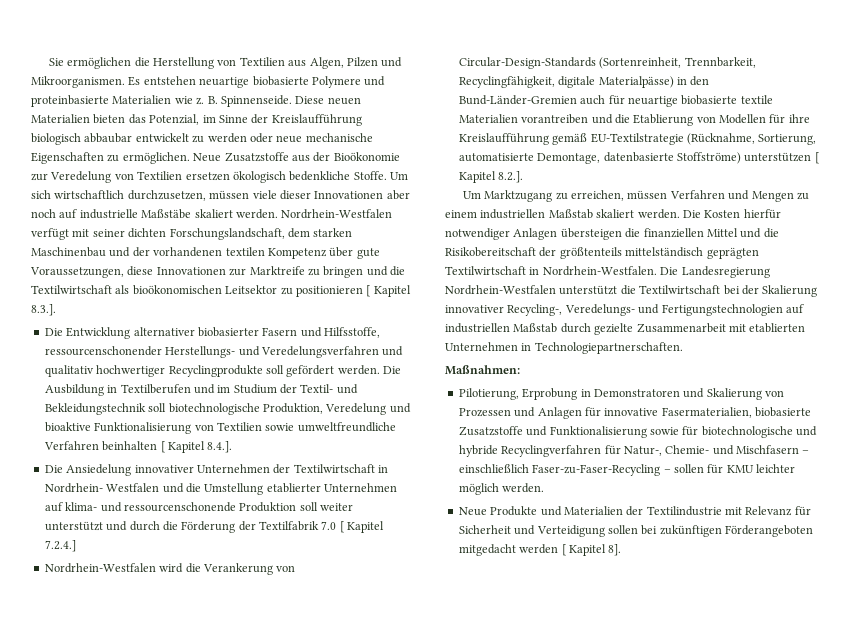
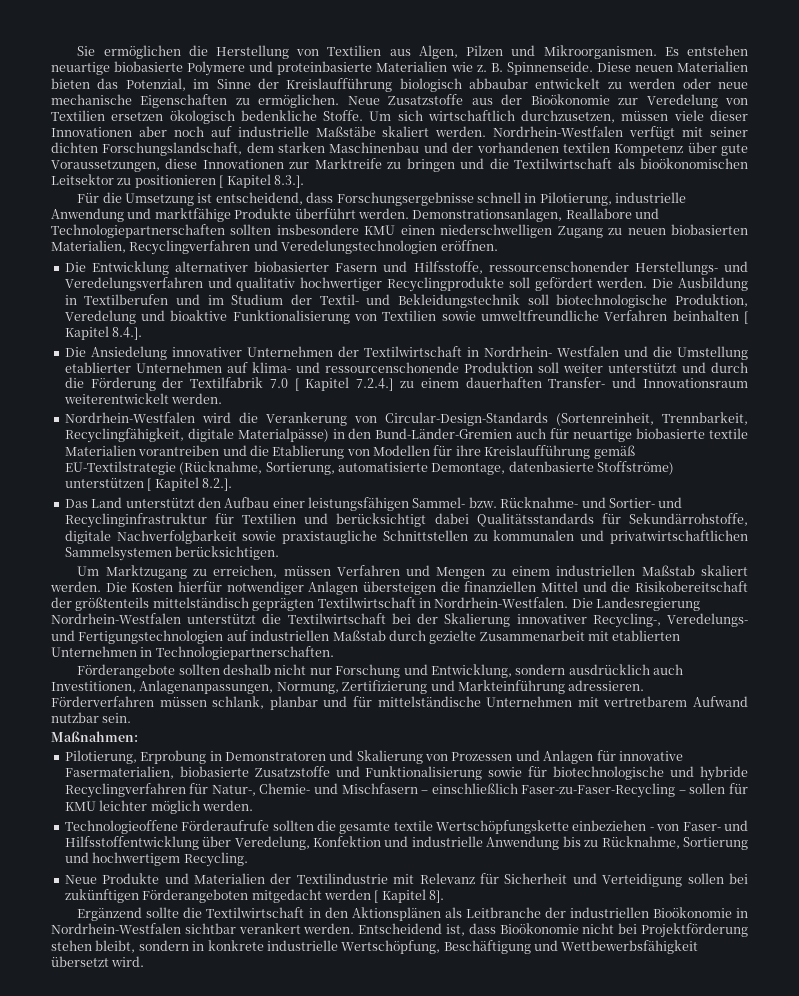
+ Für die Umsetzung ist entscheidend, dass Forschungsergebnisse schnell in Pilotierung, industrielle Anwendung und marktfähige Produkte überführt werden. Demonstrationsanlagen, Reallabore und Technologiepartnerschaften sollten insbesondere KMU einen niederschwelligen Zugang zu neuen biobasierten Materialien, Recyclingverfahren und Veredelungstechnologien eröffnen.
- Die Ansiedelung innovativer Unternehmen der Textilwirtschaft in Nordrhein- Westfalen und die Umstellung etablierter Unternehmen auf klima- und ressourcenschonende Produktion soll weiter unterstützt und durch die Förderung der Textilfabrik 7.0 [ Kapitel 7.2.4.]
+ Die Ansiedelung innovativer Unternehmen der Textilwirtschaft in Nordrhein- Westfalen und die Umstellung etablierter Unternehmen auf klima- und ressourcenschonende Produktion soll weiter unterstützt und durch die Förderung der Textilfabrik 7.0 [ Kapitel 7.2.4.] zu einem dauerhaften Transfer- und Innovationsraum weiterentwickelt werden.
+ Das Land unterstützt den Aufbau einer leistungsfähigen Sammel- bzw. Rücknahme- und Sortier- und Recyclinginfrastruktur für Textilien und berücksichtigt dabei Qualitätsstandards für Sekundärrohstoffe, digitale Nachverfolgbarkeit sowie praxistaugliche Schnittstellen zu kommunalen und privatwirtschaftlichen Sammelsystemen berücksichtigen.
+ Förderangebote sollten deshalb nicht nur Forschung und Entwicklung, sondern ausdrücklich auch Investitionen, Anlagenanpassungen, Normung, Zertifizierung und Markteinführung adressieren. Förderverfahren müssen schlank, planbar und für mittelständische Unternehmen mit vertretbarem Aufwand nutzbar sein.
+ Technologieoffene Förderaufrufe sollten die gesamte textile Wertschöpfungskette einbeziehen - von Faser- und Hilfsstoffentwicklung über Veredelung, Konfektion und industrielle Anwendung bis zu Rücknahme, Sortierung und hochwertigem Recycling.
+ Ergänzend sollte die Textilwirtschaft in den Aktionsplänen als Leitbranche der industriellen Bioökonomie in Nordrhein-Westfalen sichtbar verankert werden. Entscheidend ist, dass Bioökonomie nicht bei Projektförderung stehen bleibt, sondern in konkrete industrielle Wertschöpfung, Beschäftigung und Wettbewerbsfähigkeit übersetzt wird.

